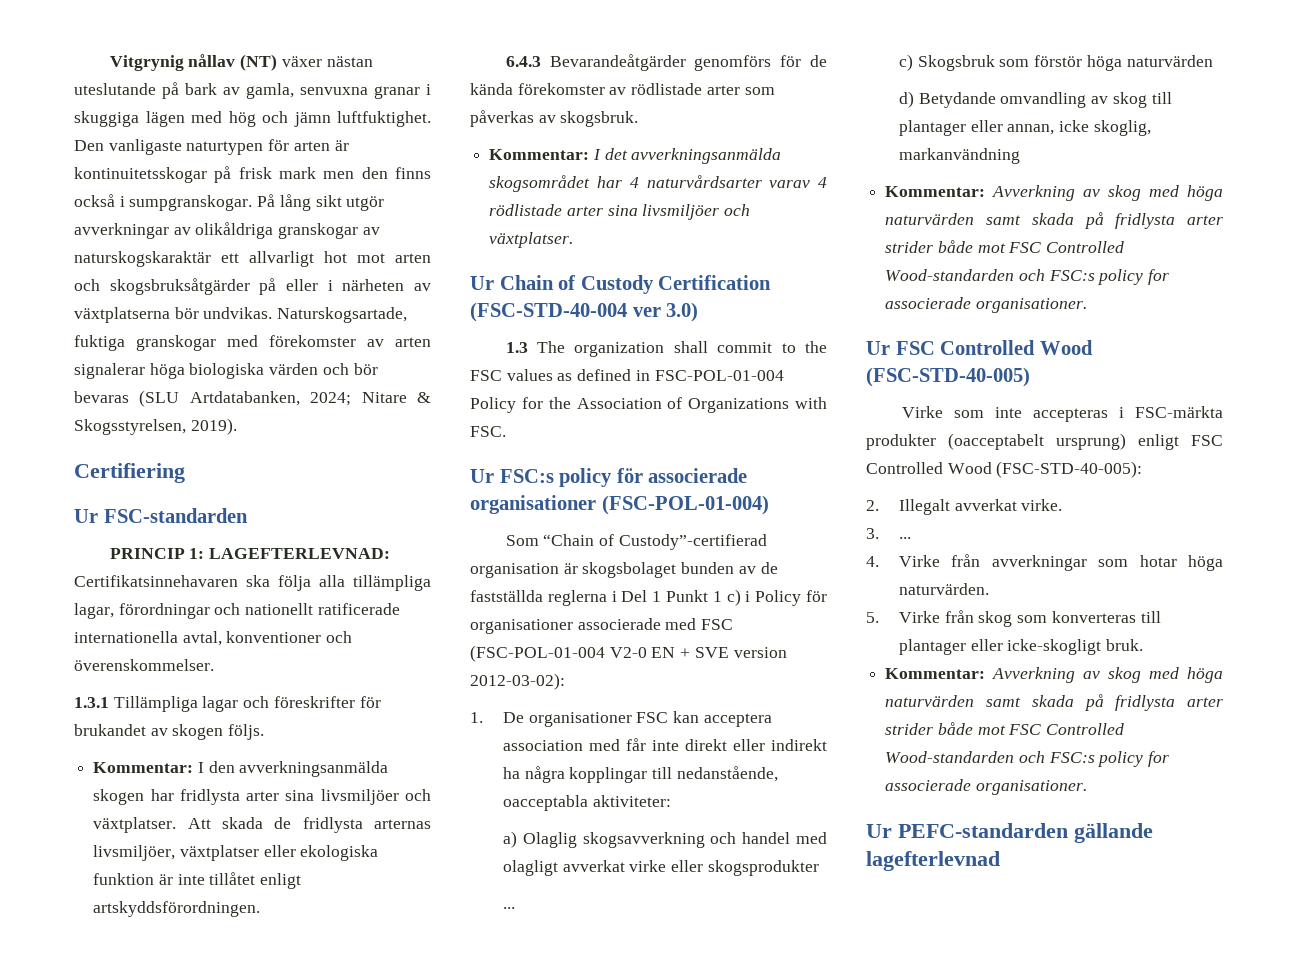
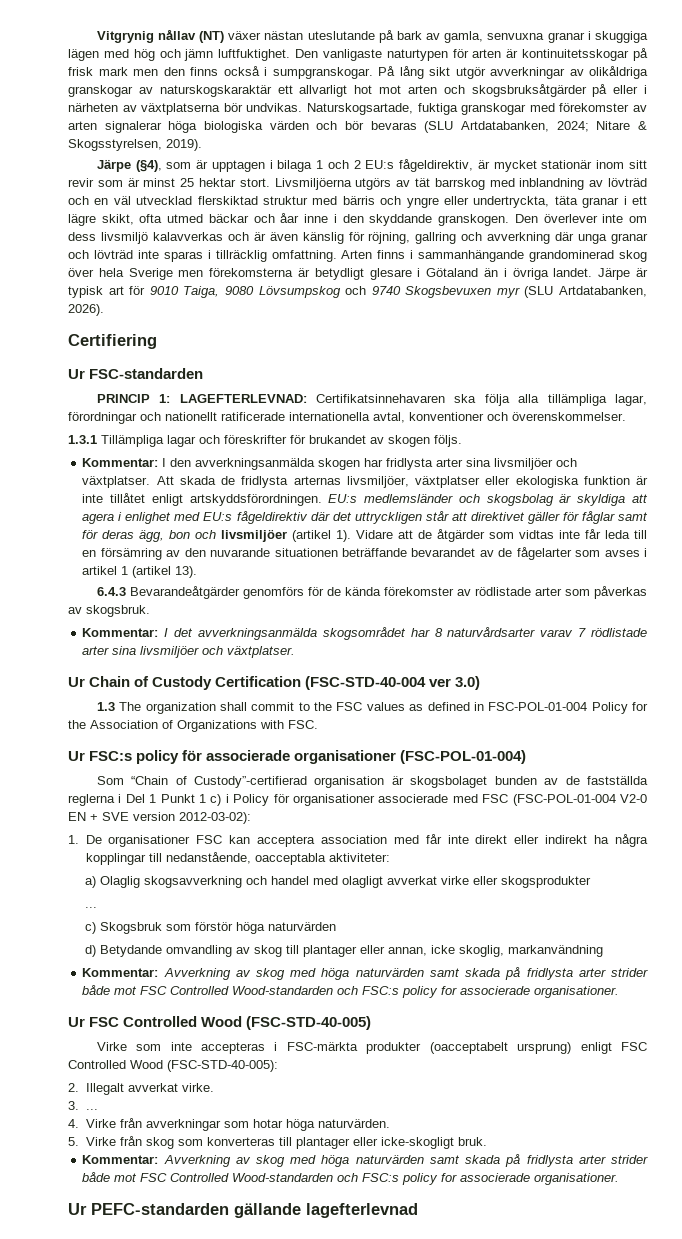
+ Järpe (§4), som är upptagen i bilaga 1 och 2 EU:s fågeldirektiv, är mycket stationär inom sitt revir som är minst 25 hektar stort. Livsmiljöerna utgörs av tät barrskog med inblandning av lövträd och en väl utvecklad flerskiktad struktur med bärris och yngre eller undertryckta, täta granar i ett lägre skikt, ofta utmed bäckar och åar inne i den skyddande granskogen. Den överlever inte om dess livsmiljö kalavverkas och är även känslig för röjning, gallring och avverkning där unga granar och lövträd inte sparas i tillräcklig omfattning. Arten finns i sammanhängande grandominerad skog över hela Sverige men förekomsterna är betydligt glesare i Götaland än i övriga landet. Järpe är typisk art för 9010 Taiga, 9080 Lövsumpskog och 9740 Skogsbevuxen myr (SLU Artdatabanken, 2026).
+ EU:s medlemsländer och skogsbolag är skyldiga att agera i enlighet med EU:s fågeldirektiv där det uttryckligen står att direktivet gäller för fåglar samt för deras ägg, bon och livsmiljöer (artikel 1). Vidare att de åtgärder som vidtas inte får leda till en försämring av den nuvarande situationen beträffande bevarandet av de fågelarter som avses i artikel 1 (artikel 13).
- Kommentar: I det avverkningsanmälda skogsområdet har 4 naturvårdsarter varav 4 rödlistade arter sina livsmiljöer och växtplatser.
+ Kommentar: I det avverkningsanmälda skogsområdet har 8 naturvårdsarter varav 7 rödlistade arter sina livsmiljöer och växtplatser.

